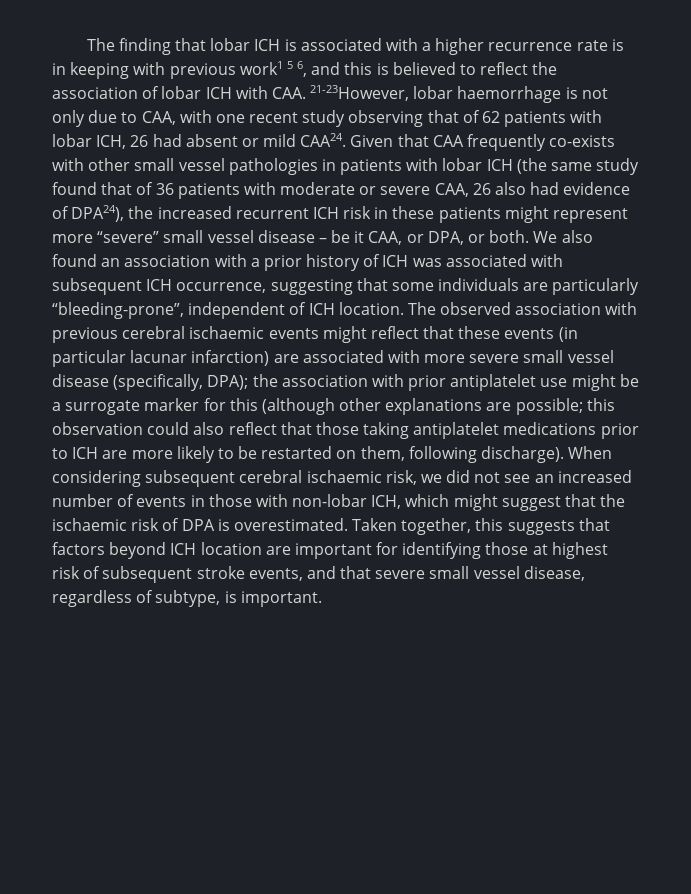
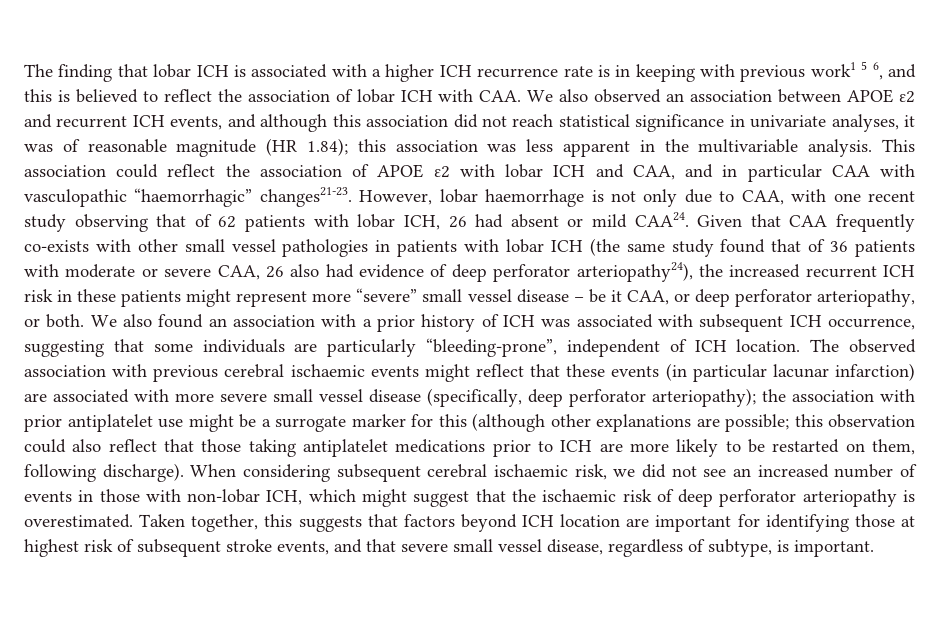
- The finding that lobar ICH is associated with a higher recurrence rate is in keeping with previous work1 5 6, and this is believed to reflect the association of lobar ICH with CAA. 21-23However, lobar haemorrhage is not only due to CAA, with one recent study observing that of 62 patients with lobar ICH, 26 had absent or mild CAA24.
+ The finding that lobar ICH is associated with a higher ICH recurrence rate is in keeping with previous work1 5 6, and this is believed to reflect the association of lobar ICH with CAA. We also observed an association between APOE ε2 and recurrent ICH events, and although this association did not reach statistical significance in univariate analyses, it was of reasonable magnitude (HR 1.84); this association was less apparent in the multivariable analysis. This association could reflect the association of APOE ε2 with lobar ICH and CAA, and in particular CAA with vasculopathic “haemorrhagic” changes21-23. However, lobar haemorrhage is not only due to CAA, with one recent study observing that of 62 patients with lobar ICH, 26 had absent or mild CAA24.
- Given that CAA frequently co-exists with other small vessel pathologies in patients with lobar ICH (the same study found that of 36 patients with moderate or severe CAA, 26 also had evidence of DPA24), the increased recurrent ICH risk in these patients might represent more “severe” small vessel disease – be it CAA, or DPA, or both.
+ Given that CAA frequently co-exists with other small vessel pathologies in patients with lobar ICH (the same study found that of 36 patients with moderate or severe CAA, 26 also had evidence of deep perforator arteriopathy24), the increased recurrent ICH risk in these patients might represent more “severe” small vessel disease – be it CAA, or deep perforator arteriopathy, or both.
- The observed association with previous cerebral ischaemic events might reflect that these events (in particular lacunar infarction) are associated with more severe small vessel disease (specifically, DPA);
+ The observed association with previous cerebral ischaemic events might reflect that these events (in particular lacunar infarction) are associated with more severe small vessel disease (specifically, deep perforator arteriopathy);
- When considering subsequent cerebral ischaemic risk, we did not see an increased number of events in those with non-lobar ICH, which might suggest that the ischaemic risk of DPA is overestimated.
+ When considering subsequent cerebral ischaemic risk, we did not see an increased number of events in those with non-lobar ICH, which might suggest that the ischaemic risk of deep perforator arteriopathy is overestimated.

